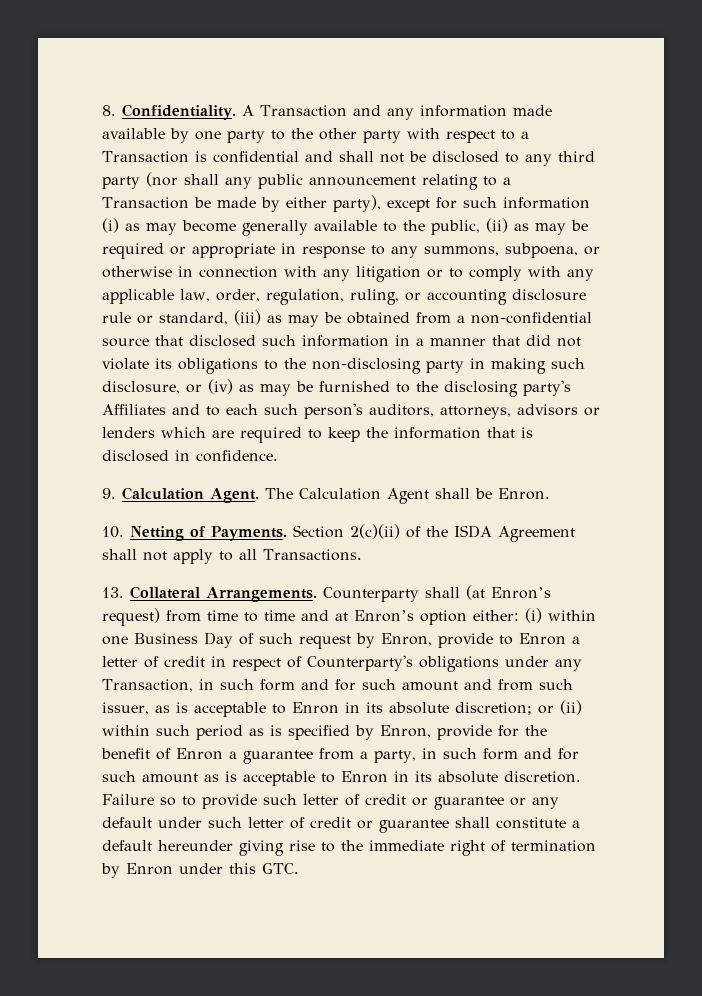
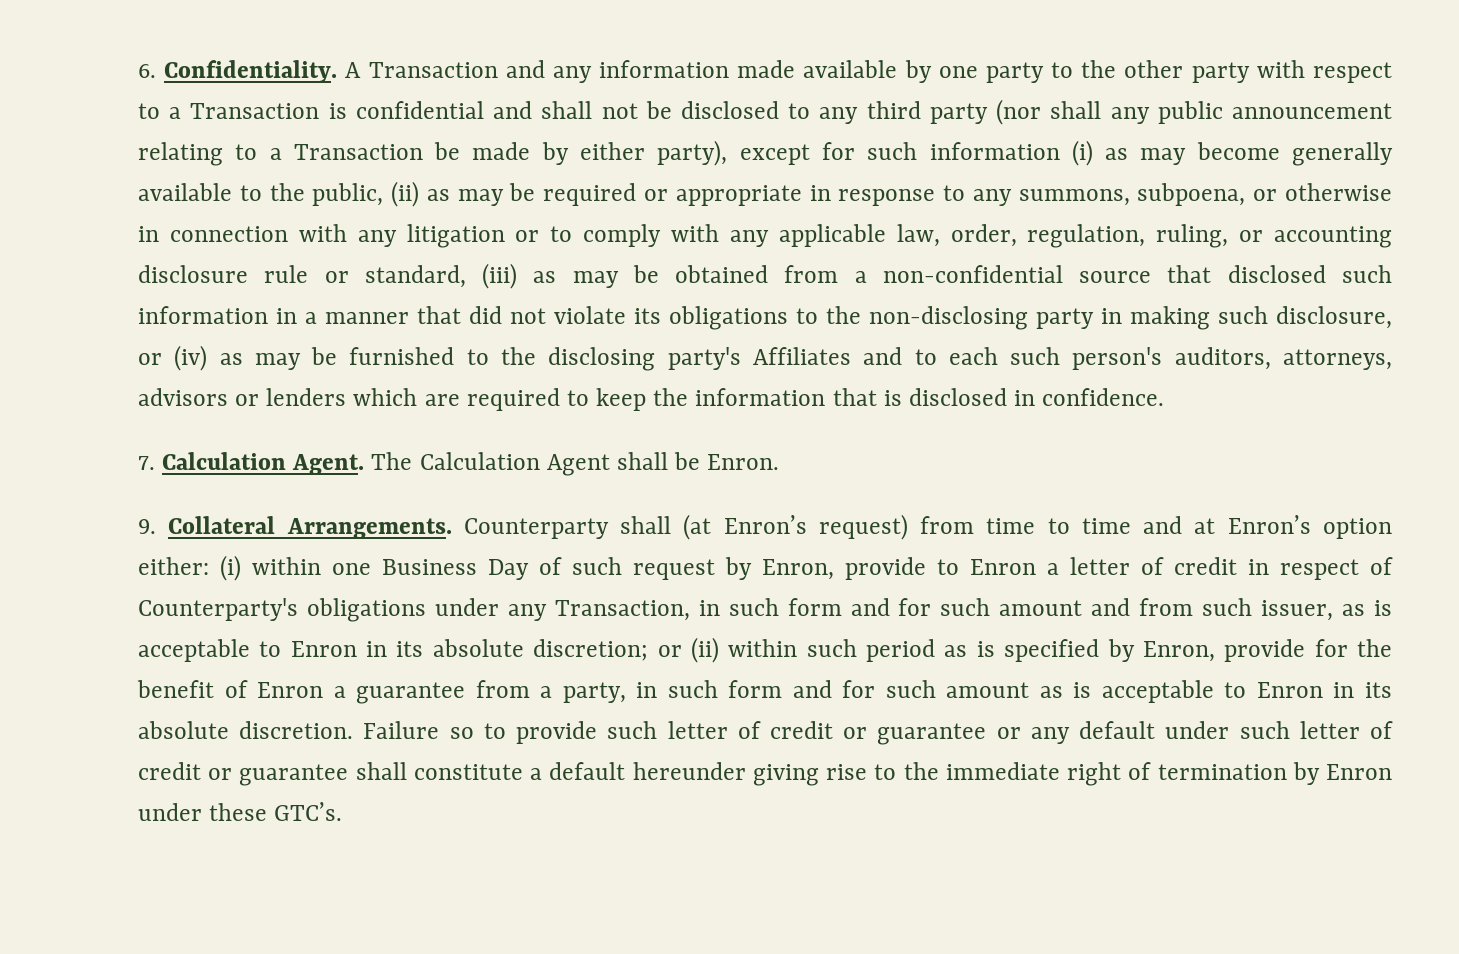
- 8. Confidentiality.
+ 6. Confidentiality.
- 9. Calculation Agent.
+ 7. Calculation Agent.
- 10. Netting of Payments. Section 2(c)(ii) of the ISDA Agreement shall not apply to all Transactions.
- 13. Collateral Arrangements.
+ 9. Collateral Arrangements.
- Failure so to provide such letter of credit or guarantee or any default under such letter of credit or guarantee shall constitute a default hereunder giving rise to the immediate right of termination by Enron under this GTC.
+ Failure so to provide such letter of credit or guarantee or any default under such letter of credit or guarantee shall constitute a default hereunder giving rise to the immediate right of termination by Enron under these GTC’s.

